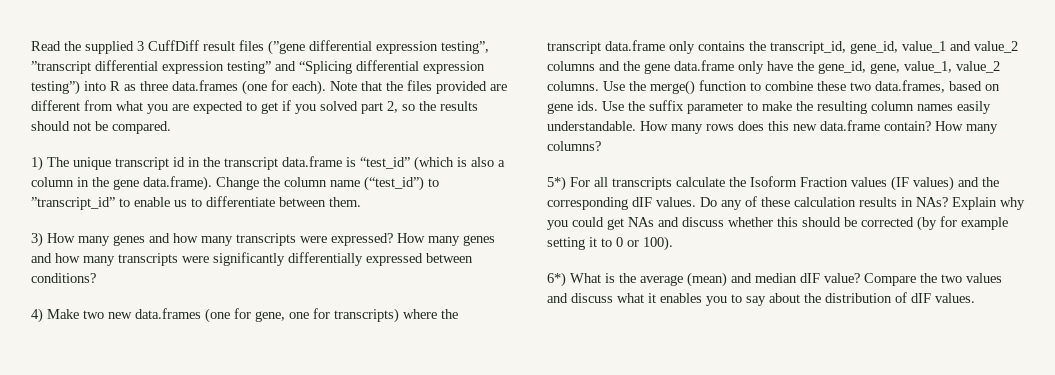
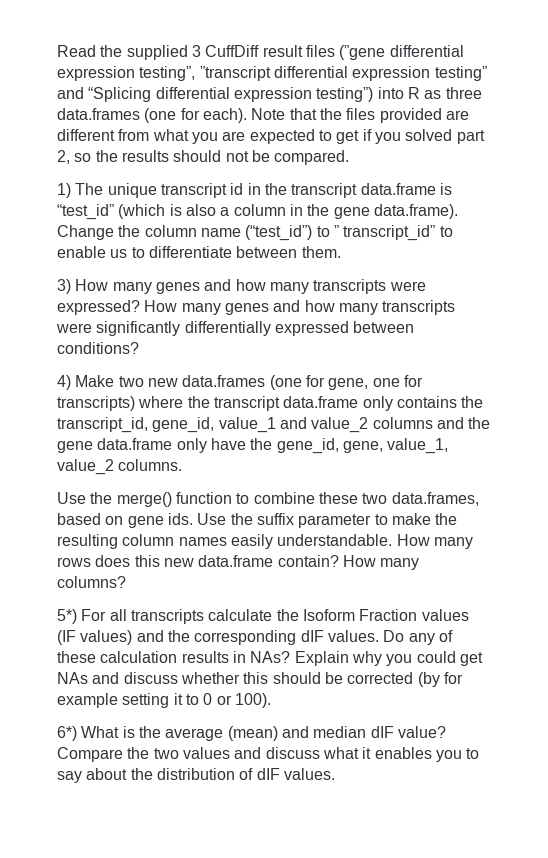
- 1) The unique transcript id in the transcript data.frame is “test_id” (which is also a column in the gene data.frame). Change the column name (“test_id”) to ”transcript_id” to enable us to differentiate between them.
+ 1) The unique transcript id in the transcript data.frame is “test_id” (which is also a column in the gene data.frame). Change the column name (“test_id”) to ” transcript_id” to enable us to differentiate between them.
- 4) Make two new data.frames (one for gene, one for transcripts) where the transcript data.frame only contains the transcript_id, gene_id, value_1 and value_2 columns and the gene data.frame only have the gene_id, gene, value_1, value_2 columns. Use the merge() function to combine these two data.frames, based on gene ids.
+ 4) Make two new data.frames (one for gene, one for transcripts) where the transcript data.frame only contains the transcript_id, gene_id, value_1 and value_2 columns and the gene data.frame only have the gene_id, gene, value_1, value_2 columns.
+ Use the merge() function to combine these two data.frames, based on gene ids.

